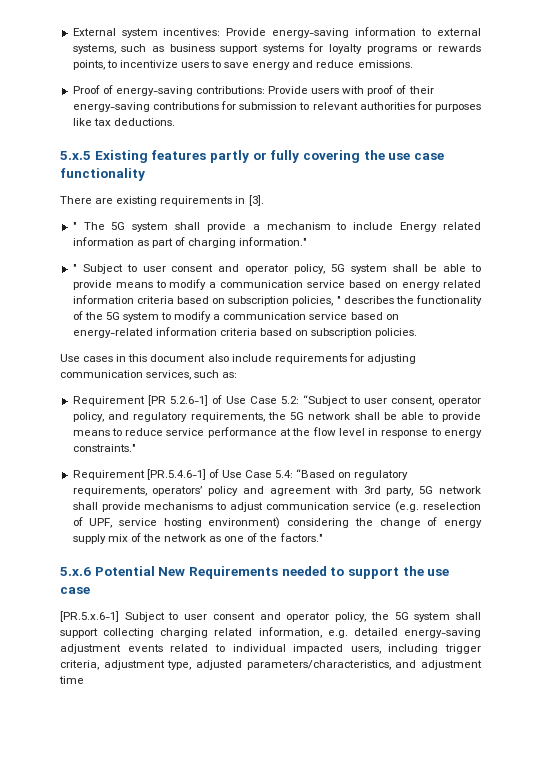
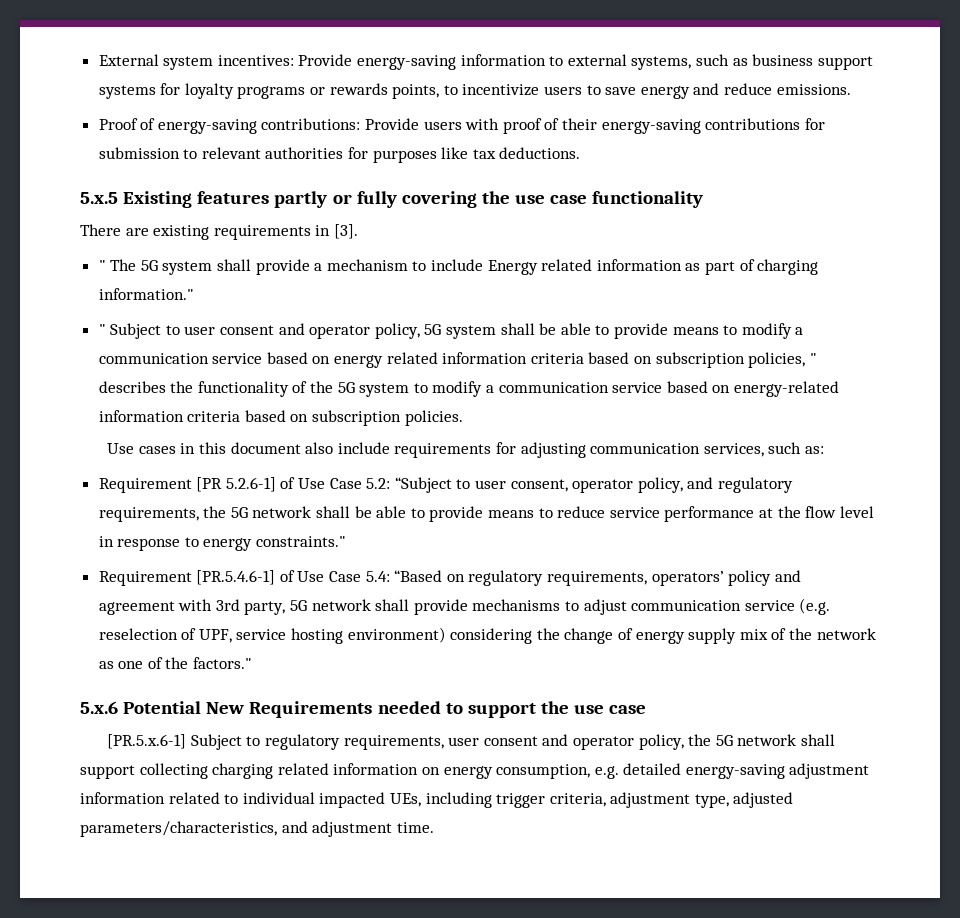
- [PR.5.x.6-1] Subject to user consent and operator policy, the 5G system shall support collecting charging related information, e.g. detailed energy-saving adjustment events related to individual impacted users, including trigger criteria, adjustment type, adjusted parameters/characteristics, and adjustment time
+ [PR.5.x.6-1] Subject to regulatory requirements, user consent and operator policy, the 5G network shall support collecting charging related information on energy consumption, e.g. detailed energy-saving adjustment information related to individual impacted UEs, including trigger criteria, adjustment type, adjusted parameters/characteristics, and adjustment time.

